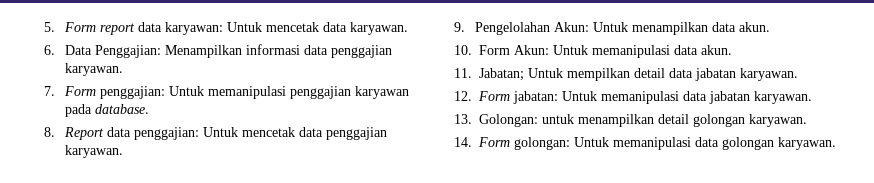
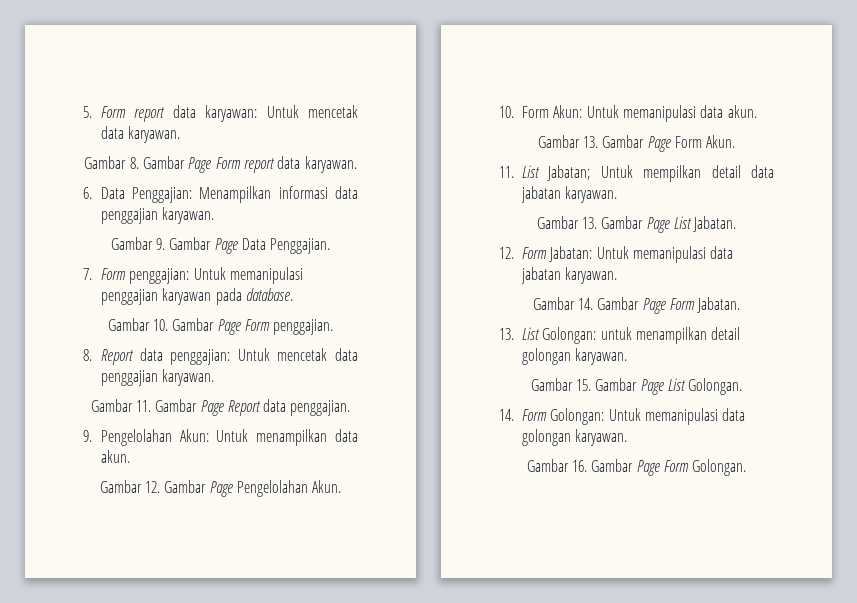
+ Gambar 8. Gambar Page Form report data karyawan.
+ Gambar 9. Gambar Page Data Penggajian.
+ Gambar 10. Gambar Page Form penggajian.
+ Gambar 11. Gambar Page Report data penggajian.
+ Gambar 12. Gambar Page Pengelolahan Akun.
- 11. Jabatan; Untuk mempilkan detail data jabatan karyawan.
+ Gambar 13. Gambar Page Form Akun.
+ 11. List Jabatan; Untuk mempilkan detail data jabatan karyawan.
+ Gambar 13. Gambar Page List Jabatan.
- 12. Form jabatan: Untuk memanipulasi data jabatan karyawan.
+ 12. Form Jabatan: Untuk memanipulasi data jabatan karyawan.
- 13. Golongan: untuk menampilkan detail golongan karyawan.
+ Gambar 14. Gambar Page Form Jabatan.
+ 13. List Golongan: untuk menampilkan detail golongan karyawan.
+ Gambar 15. Gambar Page List Golongan.
- 14. Form golongan: Untuk memanipulasi data golongan karyawan.
+ 14. Form Golongan: Untuk memanipulasi data golongan karyawan.
+ Gambar 16. Gambar Page Form Golongan.

